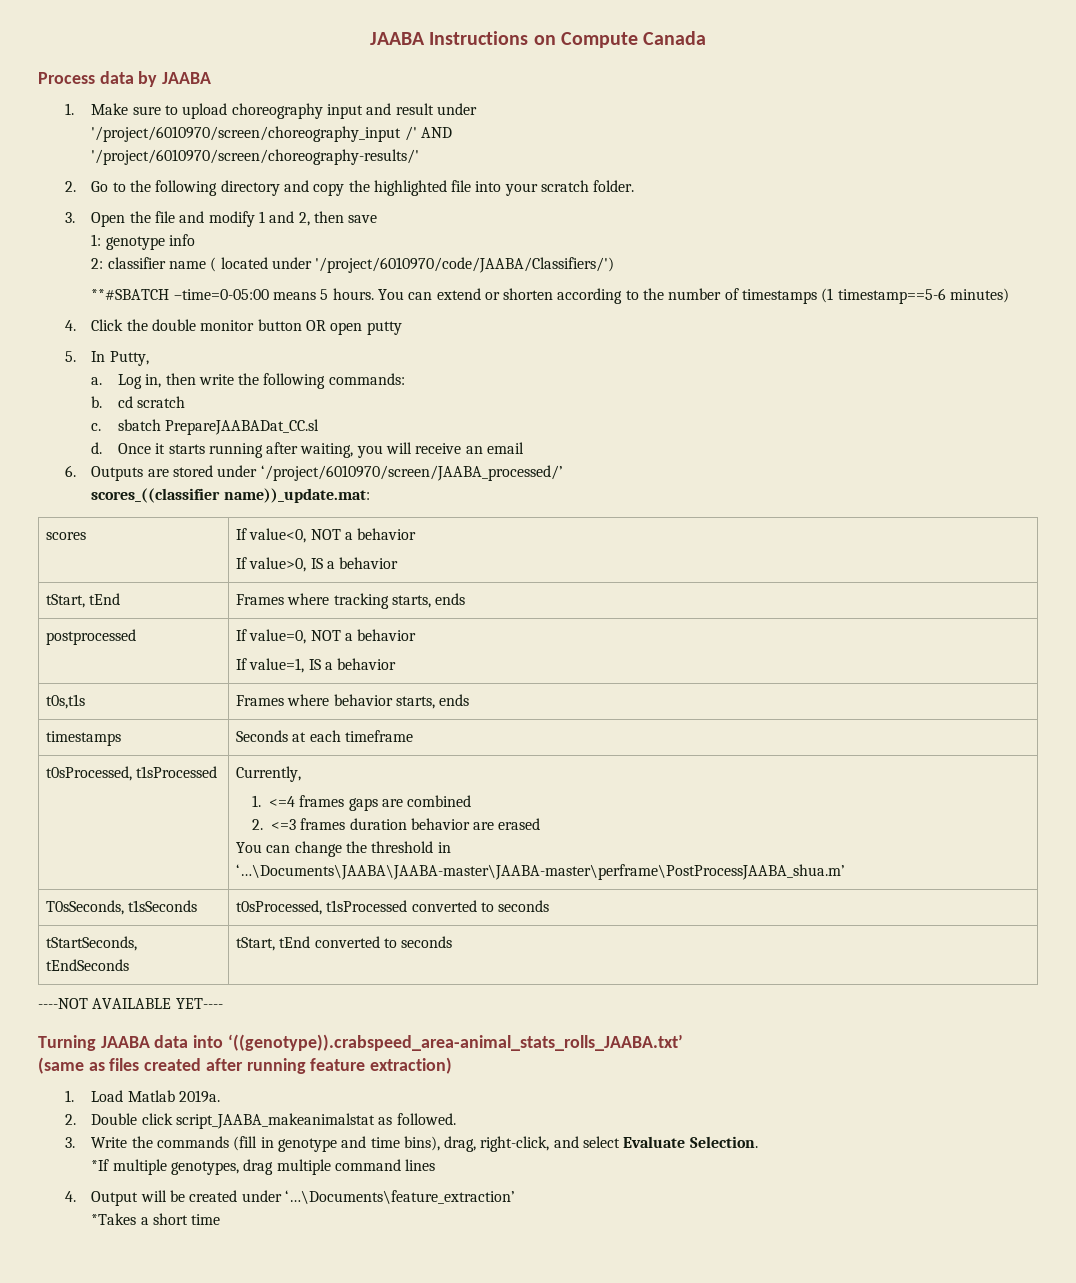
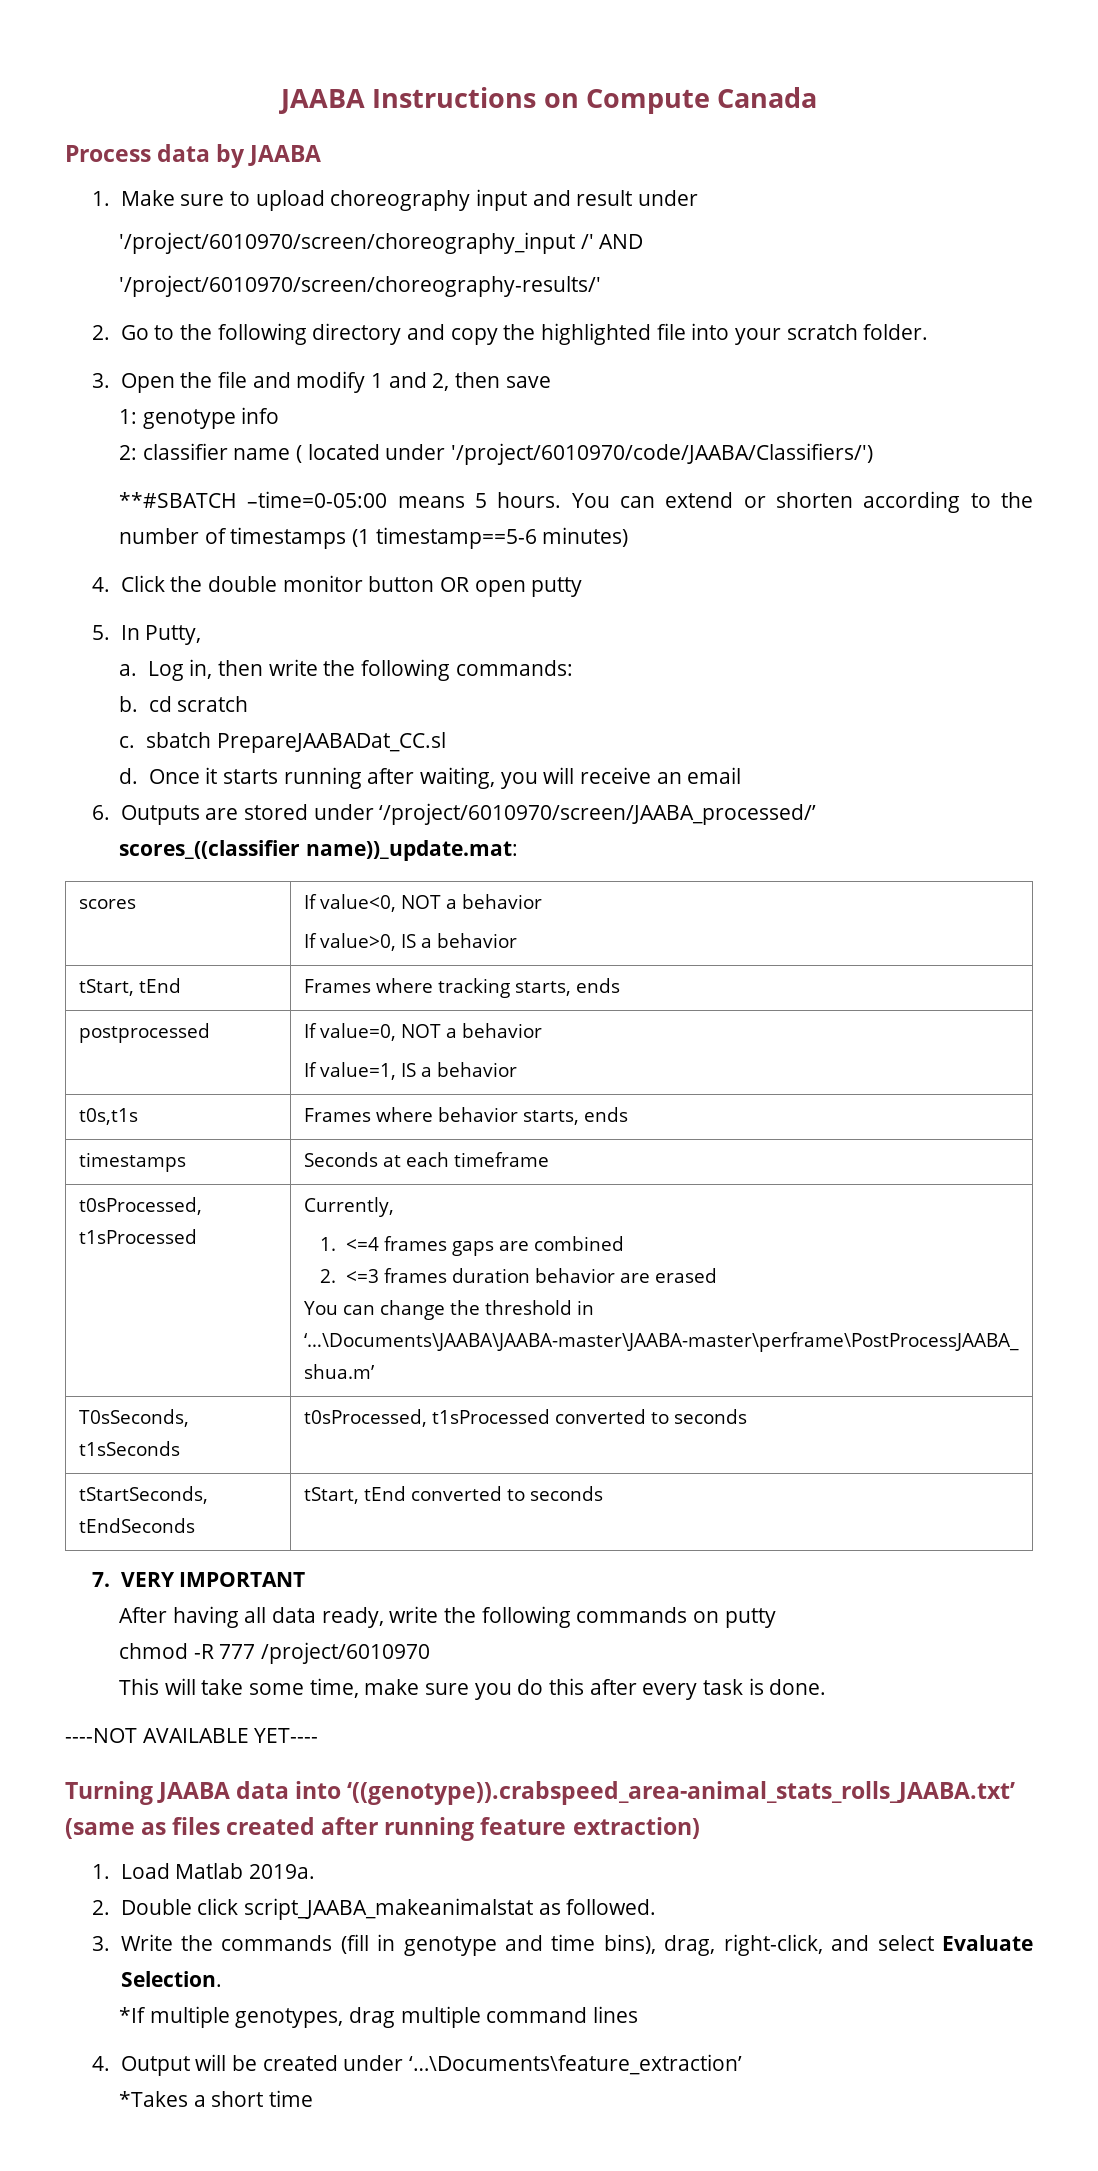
+ 7. VERY IMPORTANT
+ After having all data ready, write the following commands on putty
+ chmod -R 777 /project/6010970
+ This will take some time, make sure you do this after every task is done.

